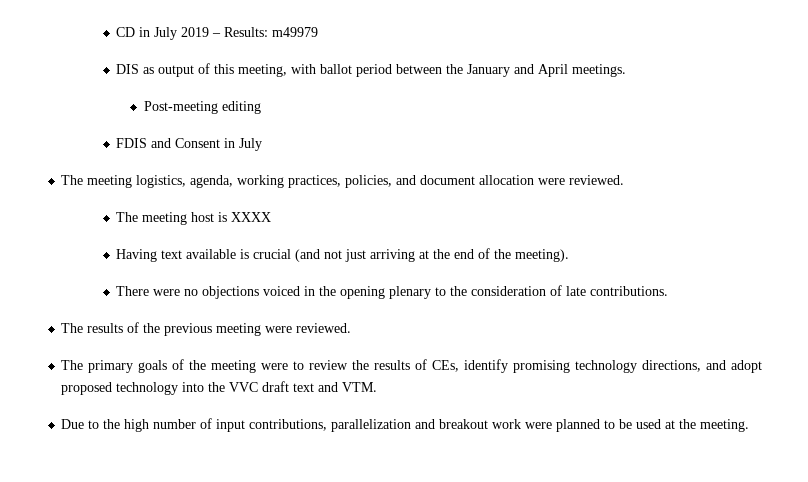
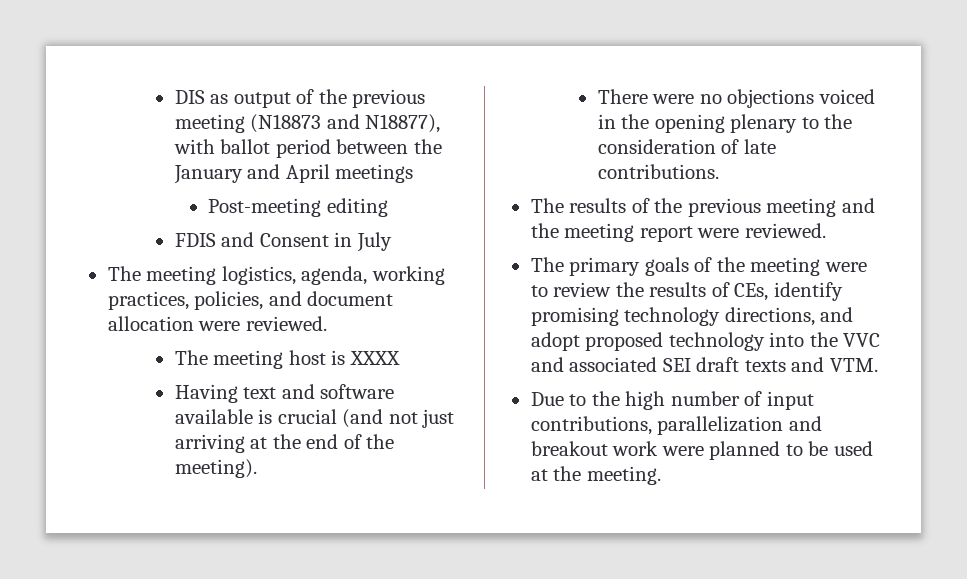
- CD in July 2019 – Results: m49979
- DIS as output of this meeting, with ballot period between the January and April meetings.
+ DIS as output of the previous meeting (N18873 and N18877), with ballot period between the January and April meetings
- Having text available is crucial (and not just arriving at the end of the meeting).
+ Having text and software available is crucial (and not just arriving at the end of the meeting).
- The results of the previous meeting were reviewed.
+ The results of the previous meeting and the meeting report were reviewed.
- The primary goals of the meeting were to review the results of CEs, identify promising technology directions, and adopt proposed technology into the VVC draft text and VTM.
+ The primary goals of the meeting were to review the results of CEs, identify promising technology directions, and adopt proposed technology into the VVC and associated SEI draft texts and VTM.

